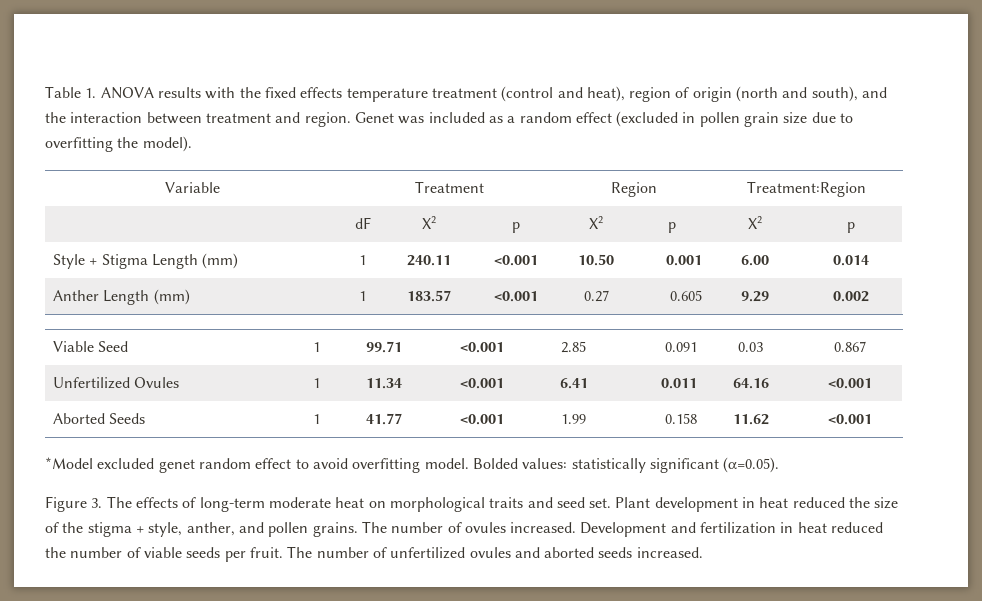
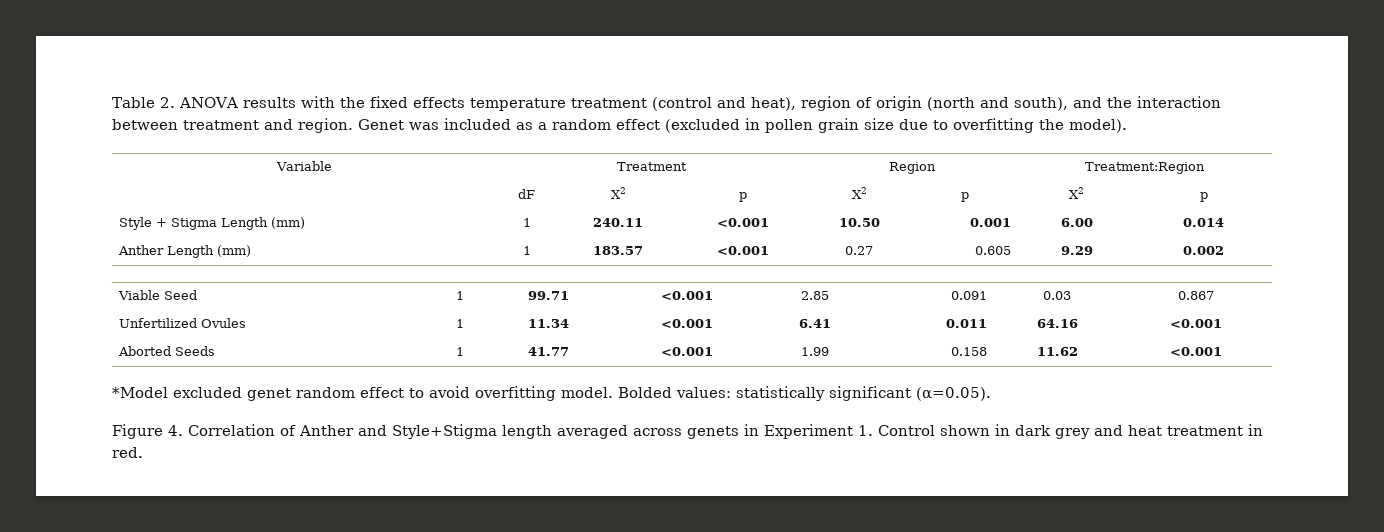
- Table 1. ANOVA results with the fixed effects temperature treatment (control and heat), region of origin (north and south), and the interaction between treatment and region.
+ Table 2. ANOVA results with the fixed effects temperature treatment (control and heat), region of origin (north and south), and the interaction between treatment and region.
- Figure 3. The effects of long-term moderate heat on morphological traits and seed set. Plant development in heat reduced the size of the stigma + style, anther, and pollen grains. The number of ovules increased. Development and fertilization in heat reduced the number of viable seeds per fruit. The number of unfertilized ovules and aborted seeds increased.
+ Figure 4. Correlation of Anther and Style+Stigma length averaged across genets in Experiment 1. Control shown in dark grey and heat treatment in red.

